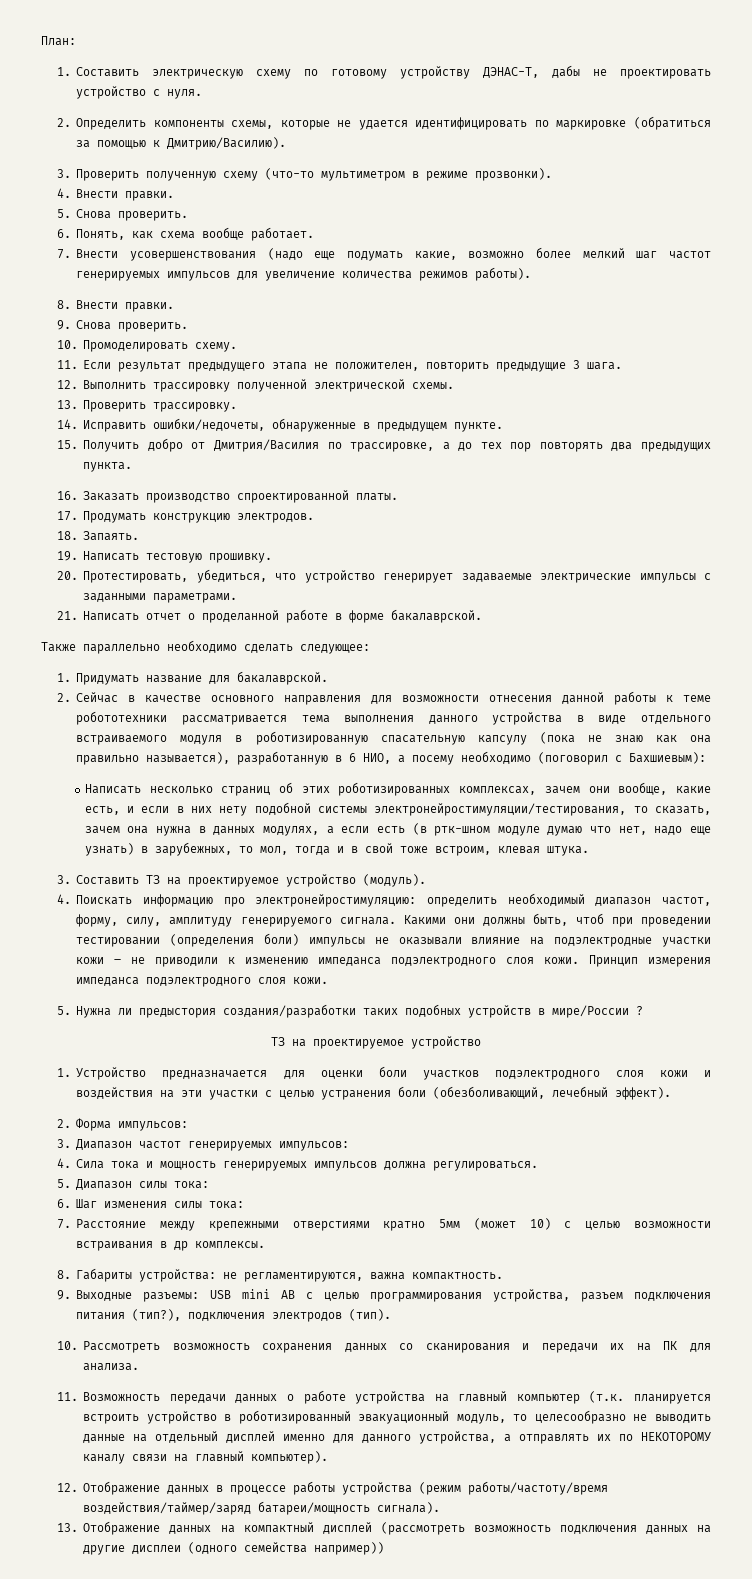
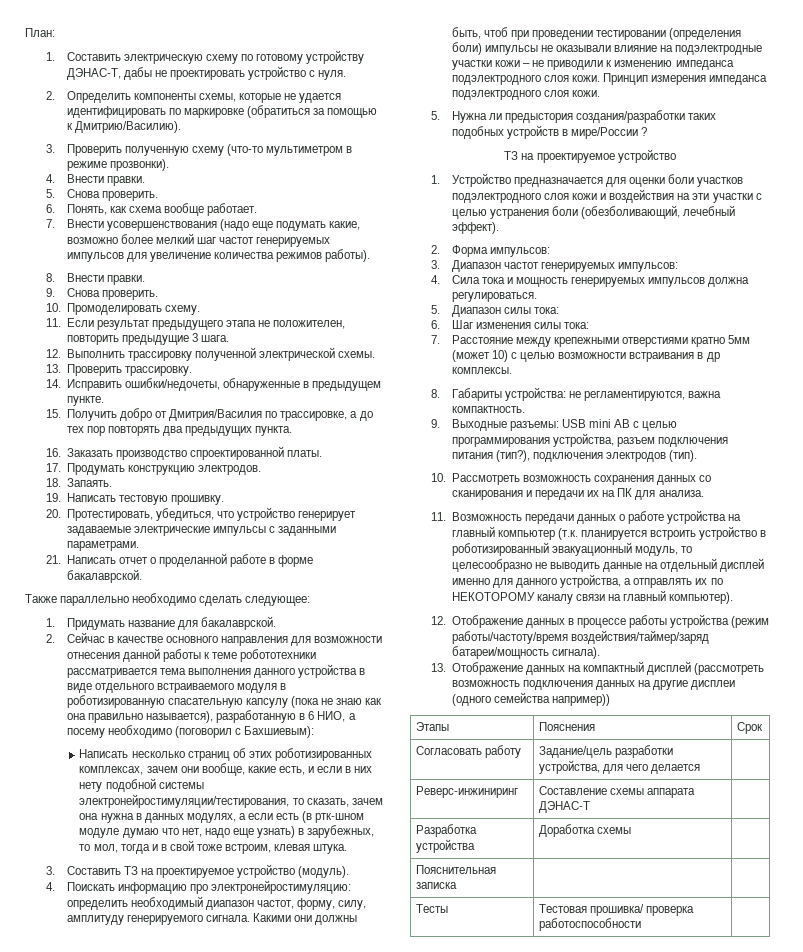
+ Этапы | Пояснения | Срок
+ Согласовать работу | Задание/цель разработки устройства, для чего делается |
+ Реверс-инжиниринг | Составление схемы аппарата ДЭНАС-Т |
+ Разработка устройства | Доработка схемы |
+ Пояснительная записка | |
+ Тесты | Тестовая прошивка/ проверка работоспособности |

